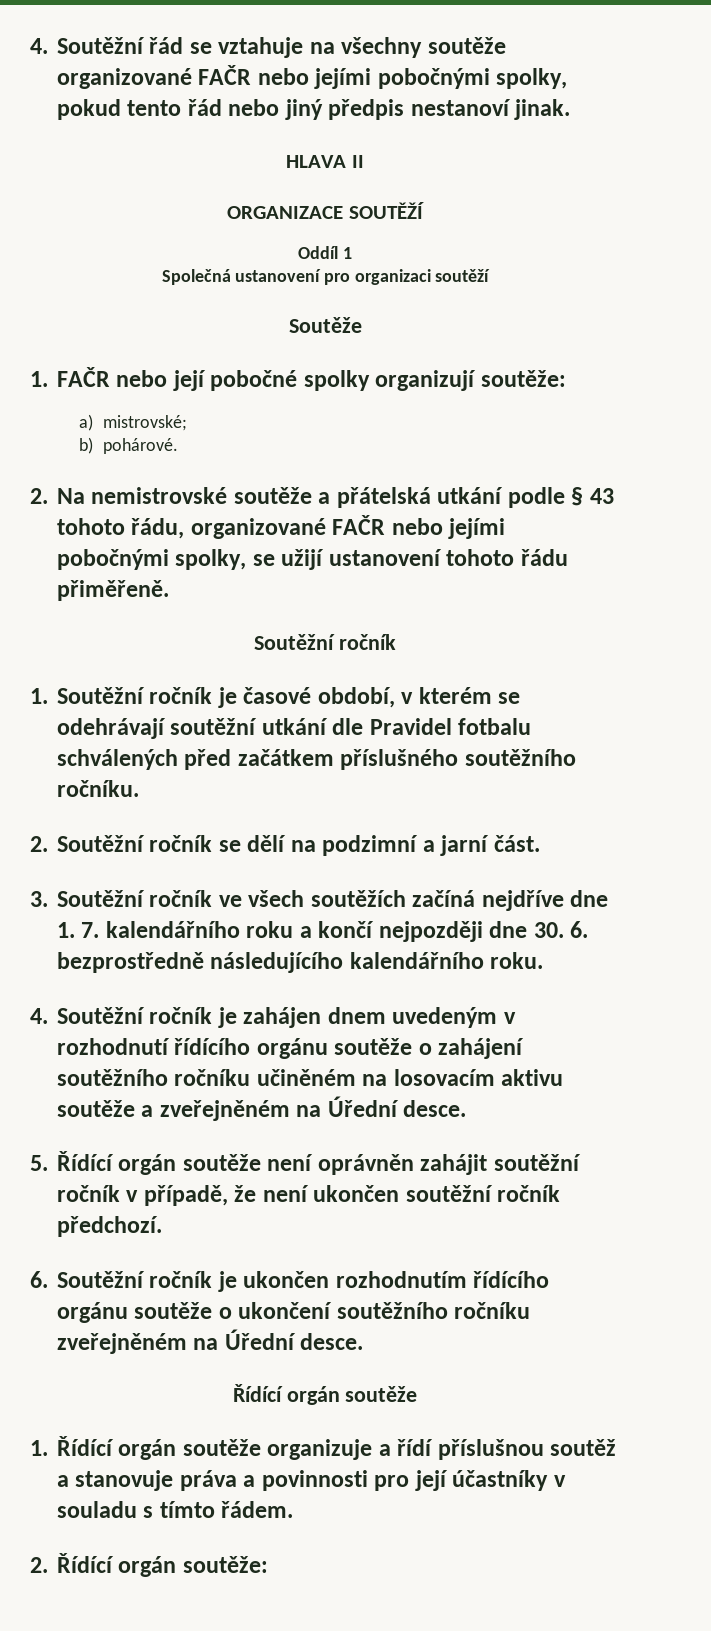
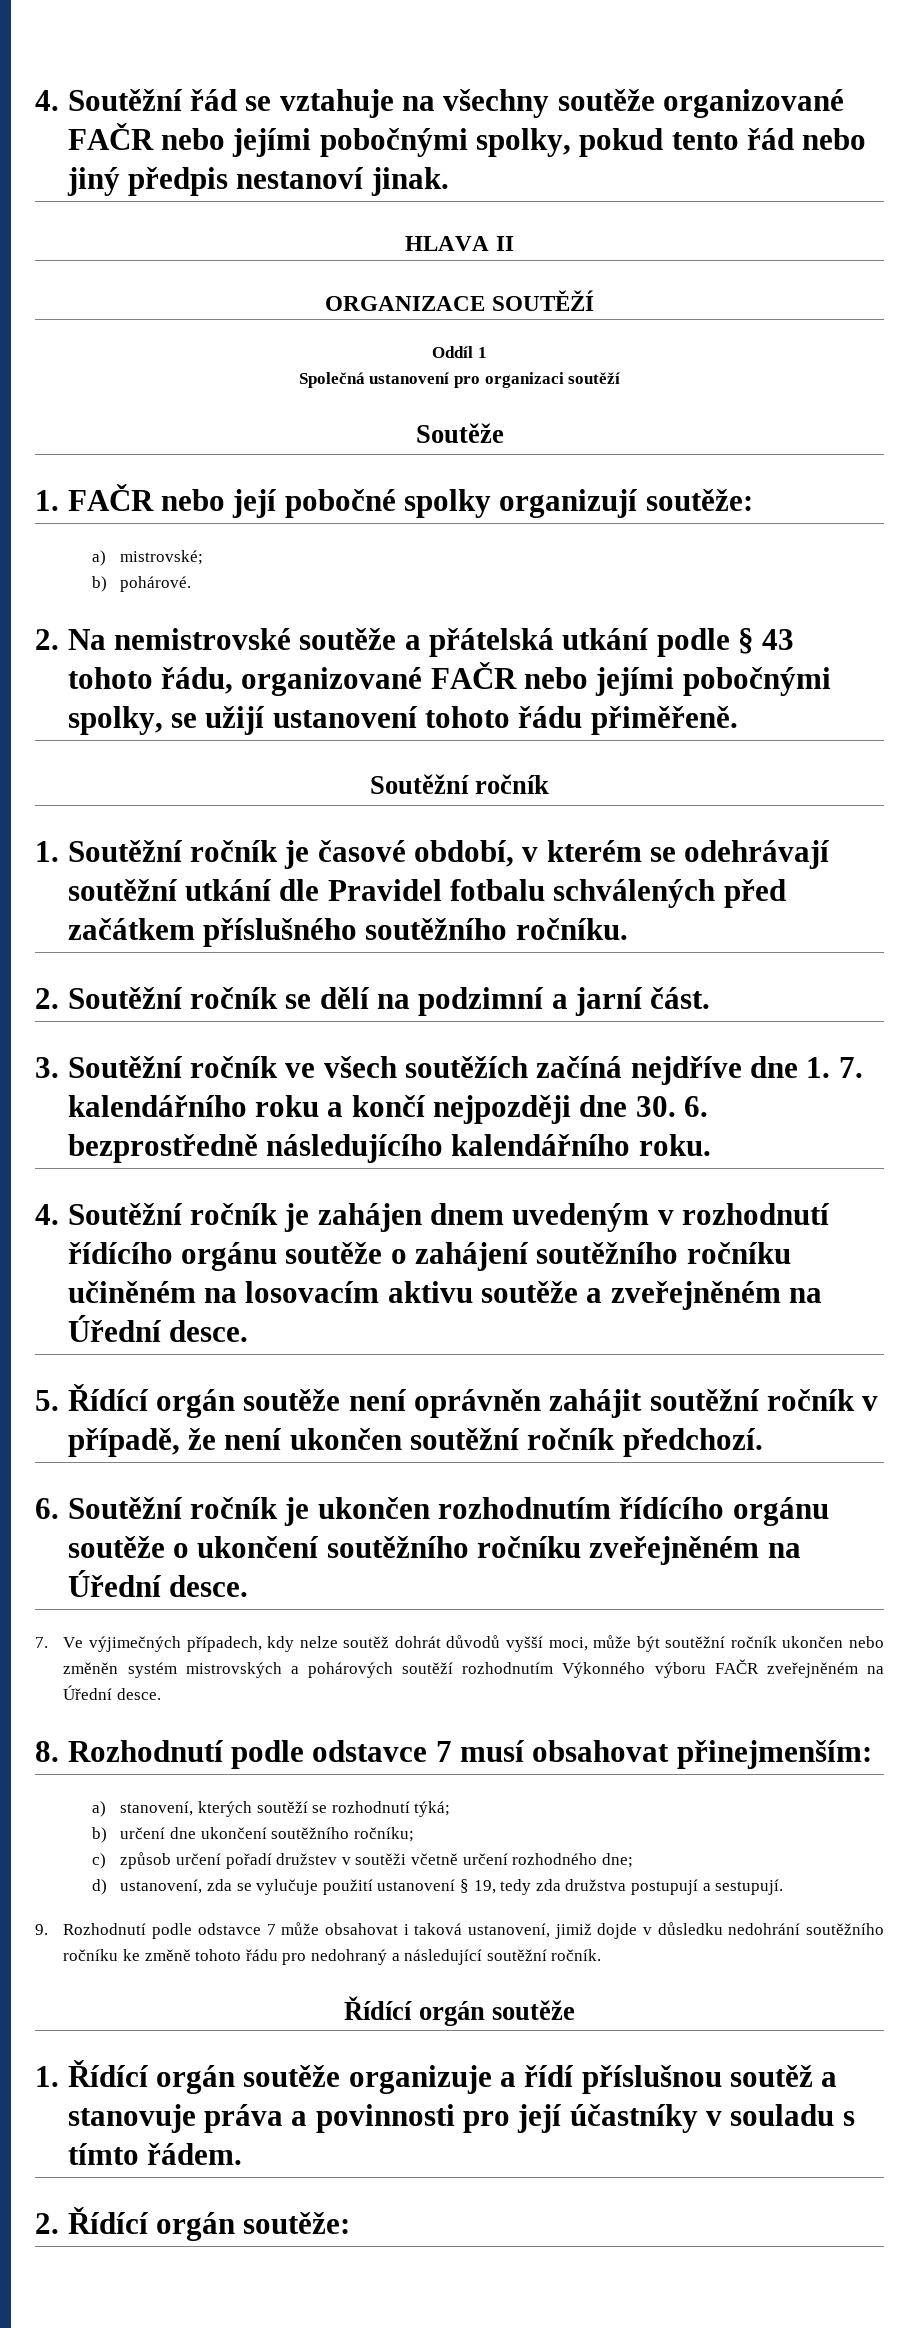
+ 7. Ve výjimečných případech, kdy nelze soutěž dohrát důvodů vyšší moci, může být soutěžní ročník ukončen nebo změněn systém mistrovských a pohárových soutěží rozhodnutím Výkonného výboru FAČR zveřejněném na Úřední desce.
+ 8. Rozhodnutí podle odstavce 7 musí obsahovat přinejmenším:
+ a) stanovení, kterých soutěží se rozhodnutí týká;
+ b) určení dne ukončení soutěžního ročníku;
+ c) způsob určení pořadí družstev v soutěži včetně určení rozhodného dne;
+ d) ustanovení, zda se vylučuje použití ustanovení § 19, tedy zda družstva postupují a sestupují.
+ 9. Rozhodnutí podle odstavce 7 může obsahovat i taková ustanovení, jimiž dojde v důsledku nedohrání soutěžního ročníku ke změně tohoto řádu pro nedohraný a následující soutěžní ročník.

